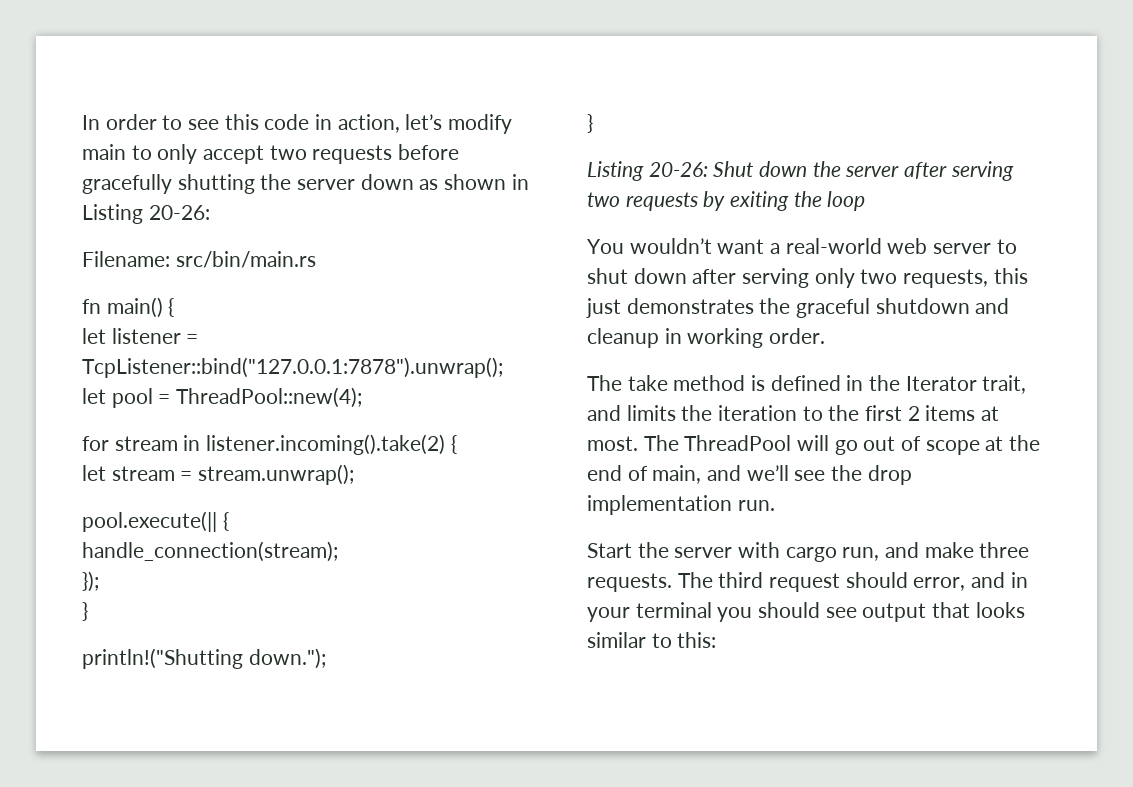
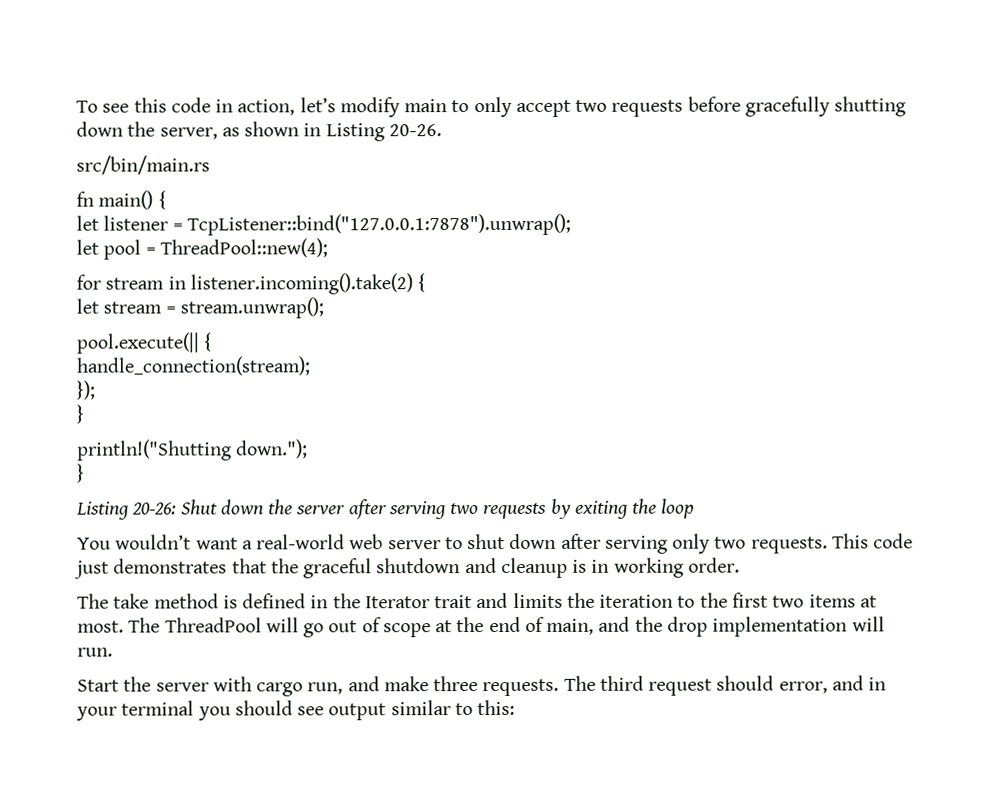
- In order to see this code in action, let’s modify main to only accept two requests before gracefully shutting the server down as shown in Listing 20-26:
- Filename: src/bin/main.rs
+ To see this code in action, let’s modify main to only accept two requests before gracefully shutting down the server, as shown in Listing 20-26.
+ src/bin/main.rs
- You wouldn’t want a real-world web server to shut down after serving only two requests, this just demonstrates the graceful shutdown and cleanup in working order.
+ You wouldn’t want a real-world web server to shut down after serving only two requests. This code just demonstrates that the graceful shutdown and cleanup is in working order.
- The take method is defined in the Iterator trait, and limits the iteration to the first 2 items at most.
+ The take method is defined in the Iterator trait and limits the iteration to the first two items at most.
- The ThreadPool will go out of scope at the end of main, and we’ll see the drop implementation run.
+ The ThreadPool will go out of scope at the end of main, and the drop implementation will run.
- The third request should error, and in your terminal you should see output that looks similar to this:
+ The third request should error, and in your terminal you should see output similar to this:

